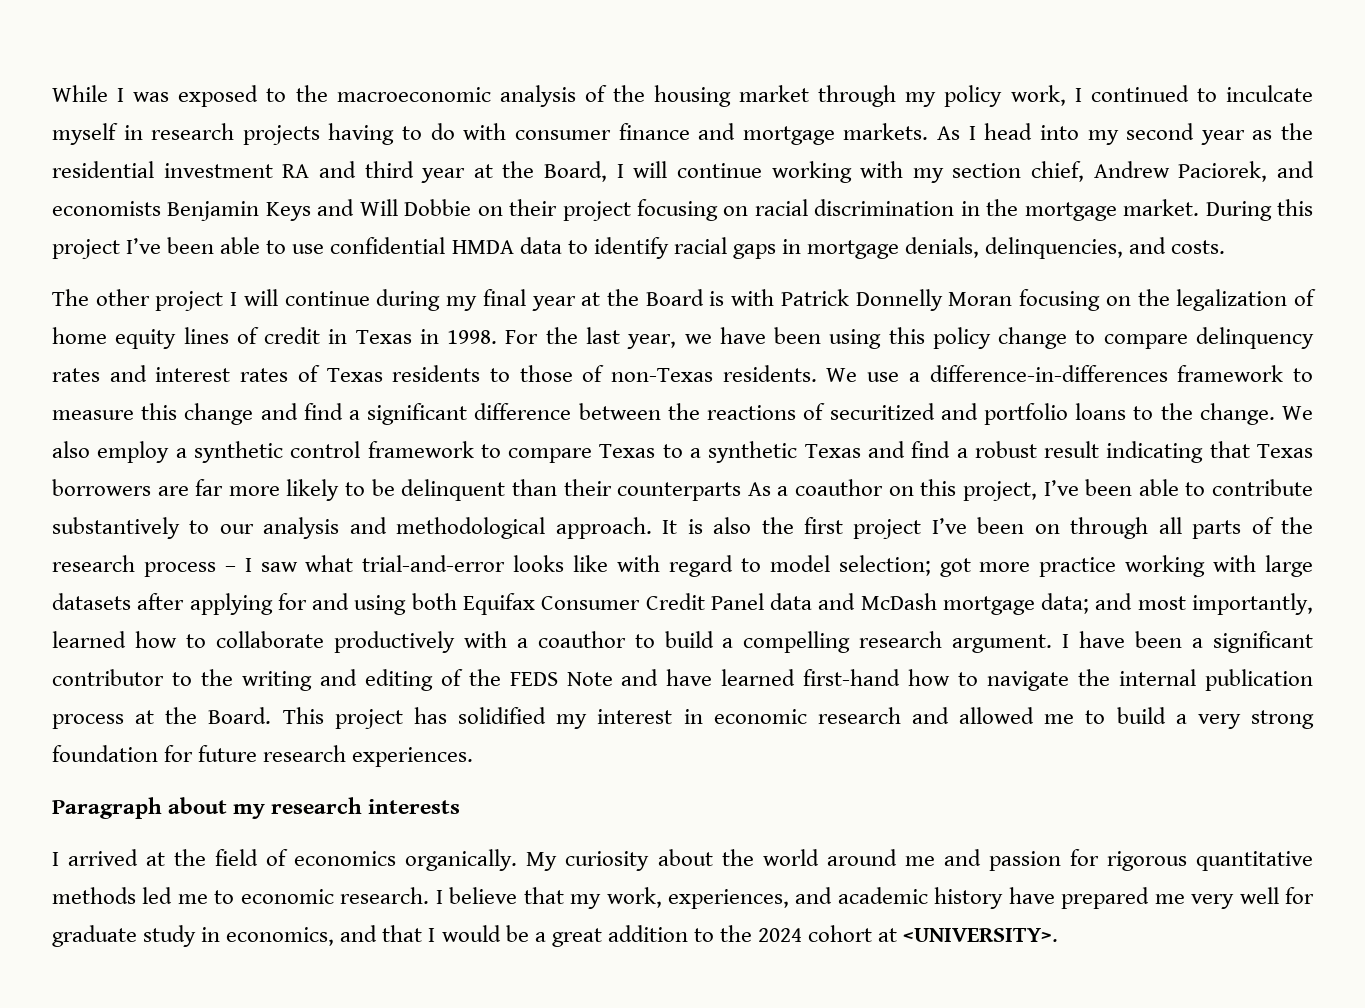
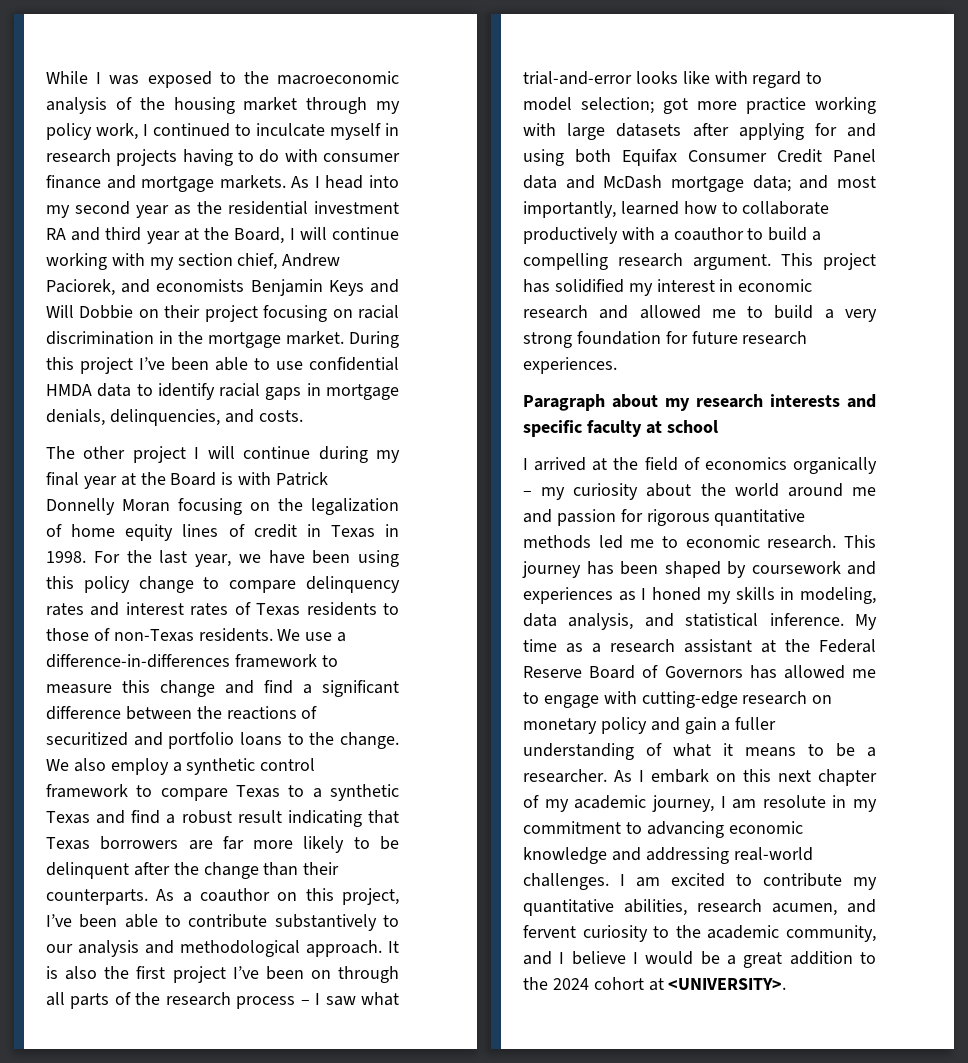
- We also employ a synthetic control framework to compare Texas to a synthetic Texas and find a robust result indicating that Texas borrowers are far more likely to be delinquent than their counterparts As a coauthor on this project, I’ve been able to contribute substantively to our analysis and methodological approach.
+ We also employ a synthetic control framework to compare Texas to a synthetic Texas and find a robust result indicating that Texas borrowers are far more likely to be delinquent after the change than their counterparts. As a coauthor on this project, I’ve been able to contribute substantively to our analysis and methodological approach.
- I have been a significant contributor to the writing and editing of the FEDS Note and have learned first-hand how to navigate the internal publication process at the Board.
- Paragraph about my research interests
+ Paragraph about my research interests and specific faculty at school
- I arrived at the field of economics organically. My curiosity about the world around me and passion for rigorous quantitative methods led me to economic research.
+ I arrived at the field of economics organically – my curiosity about the world around me and passion for rigorous quantitative methods led me to economic research.
- I believe that my work, experiences, and academic history have prepared me very well for graduate study in economics, and that I would be a great addition to the 2024 cohort at <UNIVERSITY>.
+ This journey has been shaped by coursework and experiences as I honed my skills in modeling, data analysis, and statistical inference. My time as a research assistant at the Federal Reserve Board of Governors has allowed me to engage with cutting-edge research on monetary policy and gain a fuller understanding of what it means to be a researcher. As I embark on this next chapter of my academic journey, I am resolute in my commitment to advancing economic knowledge and addressing real-world challenges. I am excited to contribute my quantitative abilities, research acumen, and fervent curiosity to the academic community, and I believe I would be a great addition to the 2024 cohort at <UNIVERSITY>.

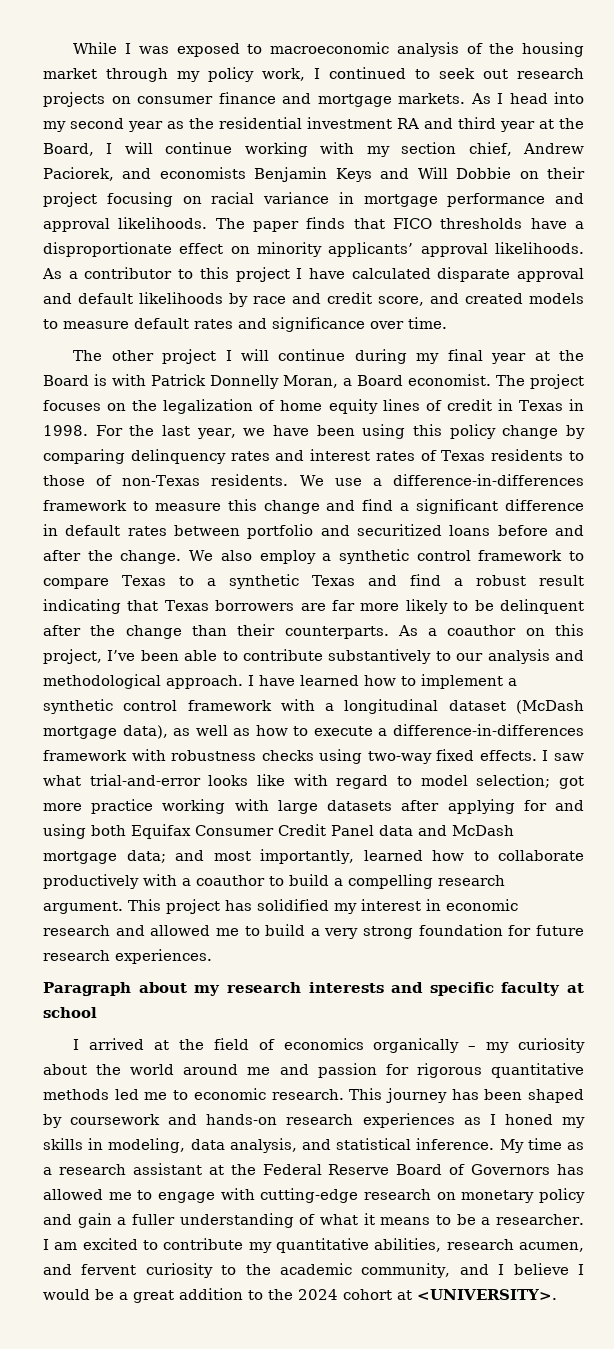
- While I was exposed to the macroeconomic analysis of the housing market through my policy work, I continued to inculcate myself in research projects having to do with consumer finance and mortgage markets.
+ While I was exposed to macroeconomic analysis of the housing market through my policy work, I continued to seek out research projects on consumer finance and mortgage markets.
- As I head into my second year as the residential investment RA and third year at the Board, I will continue working with my section chief, Andrew Paciorek, and economists Benjamin Keys and Will Dobbie on their project focusing on racial discrimination in the mortgage market. During this project I’ve been able to use confidential HMDA data to identify racial gaps in mortgage denials, delinquencies, and costs.
+ As I head into my second year as the residential investment RA and third year at the Board, I will continue working with my section chief, Andrew Paciorek, and economists Benjamin Keys and Will Dobbie on their project focusing on racial variance in mortgage performance and approval likelihoods. The paper finds that FICO thresholds have a disproportionate effect on minority applicants’ approval likelihoods. As a contributor to this project I have calculated disparate approval and default likelihoods by race and credit score, and created models to measure default rates and significance over time.
- The other project I will continue during my final year at the Board is with Patrick Donnelly Moran focusing on the legalization of home equity lines of credit in Texas in 1998.
+ The other project I will continue during my final year at the Board is with Patrick Donnelly Moran, a Board economist. The project focuses on the legalization of home equity lines of credit in Texas in 1998.
- For the last year, we have been using this policy change to compare delinquency rates and interest rates of Texas residents to those of non-Texas residents.
+ For the last year, we have been using this policy change by comparing delinquency rates and interest rates of Texas residents to those of non-Texas residents.
- We use a difference-in-differences framework to measure this change and find a significant difference between the reactions of securitized and portfolio loans to the change.
+ We use a difference-in-differences framework to measure this change and find a significant difference in default rates between portfolio and securitized loans before and after the change.
- It is also the first project I’ve been on through all parts of the research process – I saw what trial-and-error looks like with regard to model selection; got more practice working with large datasets after applying for and using both Equifax Consumer Credit Panel data and McDash mortgage data; and most importantly, learned how to collaborate productively with a coauthor to build a compelling research argument.
+ I have learned how to implement a synthetic control framework with a longitudinal dataset (McDash mortgage data), as well as how to execute a difference-in-differences framework with robustness checks using two-way fixed effects. I saw what trial-and-error looks like with regard to model selection; got more practice working with large datasets after applying for and using both Equifax Consumer Credit Panel data and McDash mortgage data; and most importantly, learned how to collaborate productively with a coauthor to build a compelling research argument.
- This journey has been shaped by coursework and experiences as I honed my skills in modeling, data analysis, and statistical inference.
+ This journey has been shaped by coursework and hands-on research experiences as I honed my skills in modeling, data analysis, and statistical inference.
- As I embark on this next chapter of my academic journey, I am resolute in my commitment to advancing economic knowledge and addressing real-world challenges.

